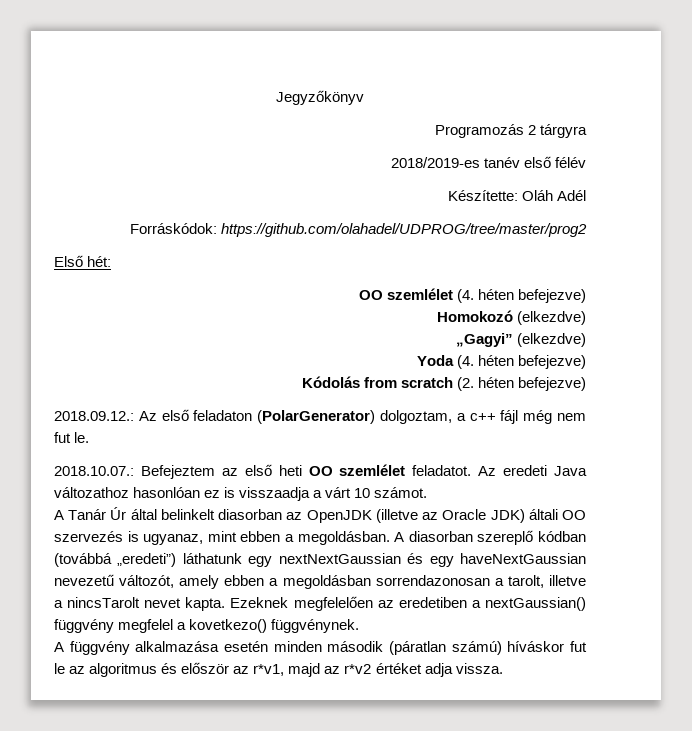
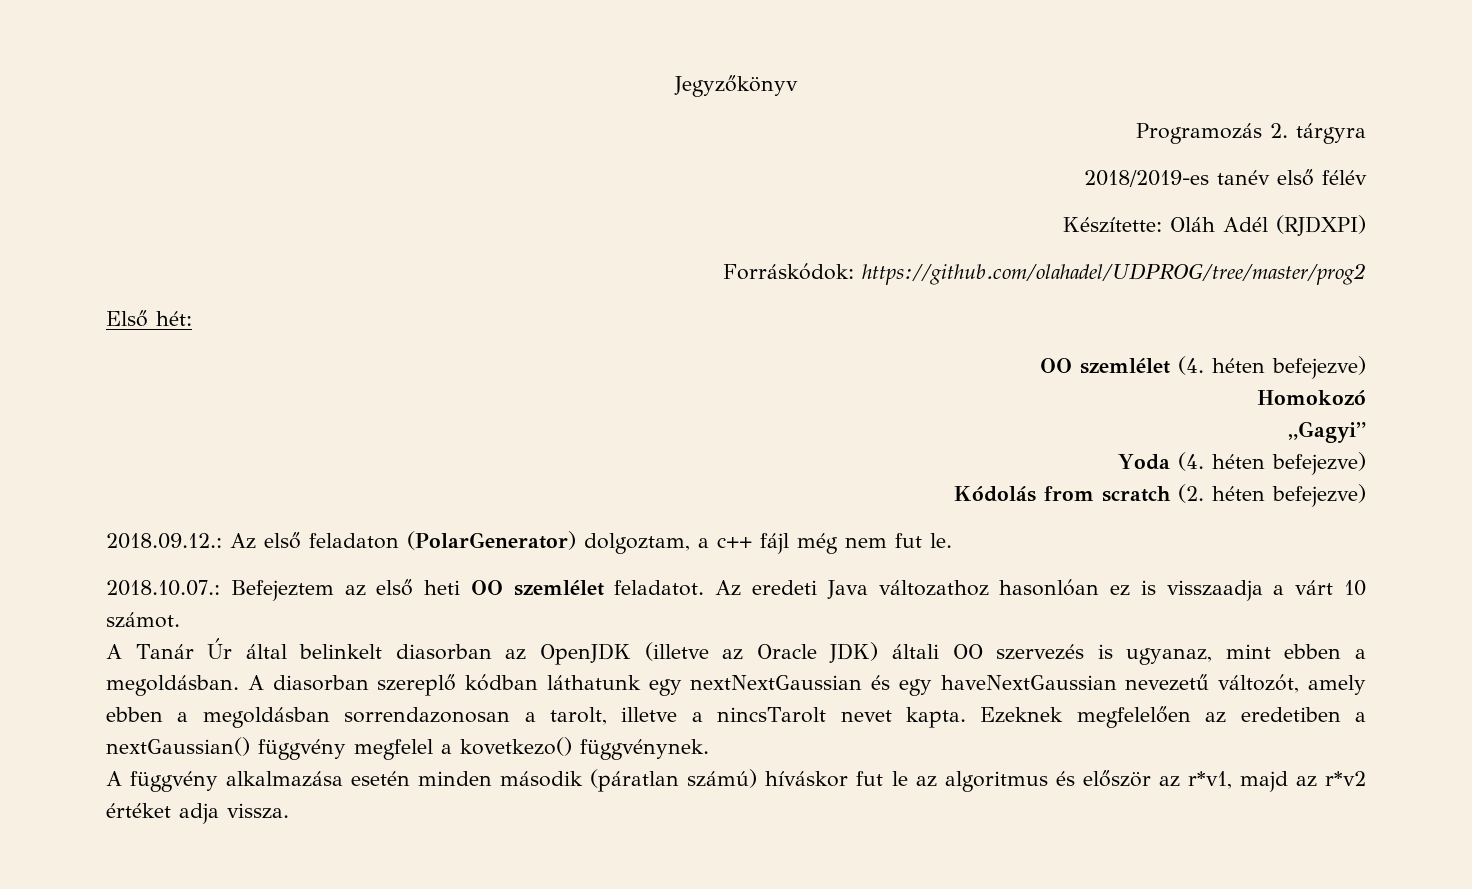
- Programozás 2 tárgyra
+ Programozás 2. tárgyra
- Készítette: Oláh Adél
+ Készítette: Oláh Adél (RJDXPI)
- Homokozó (elkezdve)
+ Homokozó
- „Gagyi” (elkezdve)
+ „Gagyi”
- A diasorban szereplő kódban (továbbá „eredeti”) láthatunk egy nextNextGaussian és egy haveNextGaussian nevezetű változót, amely ebben a megoldásban sorrendazonosan a tarolt, illetve a nincsTarolt nevet kapta.
+ A diasorban szereplő kódban láthatunk egy nextNextGaussian és egy haveNextGaussian nevezetű változót, amely ebben a megoldásban sorrendazonosan a tarolt, illetve a nincsTarolt nevet kapta.

